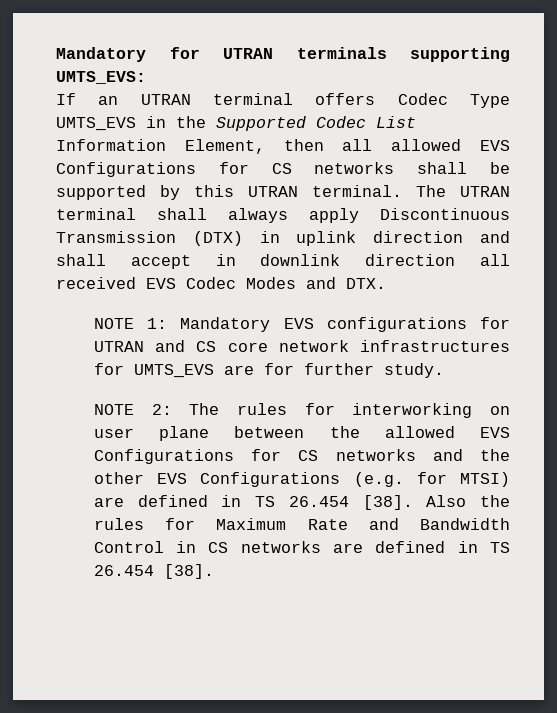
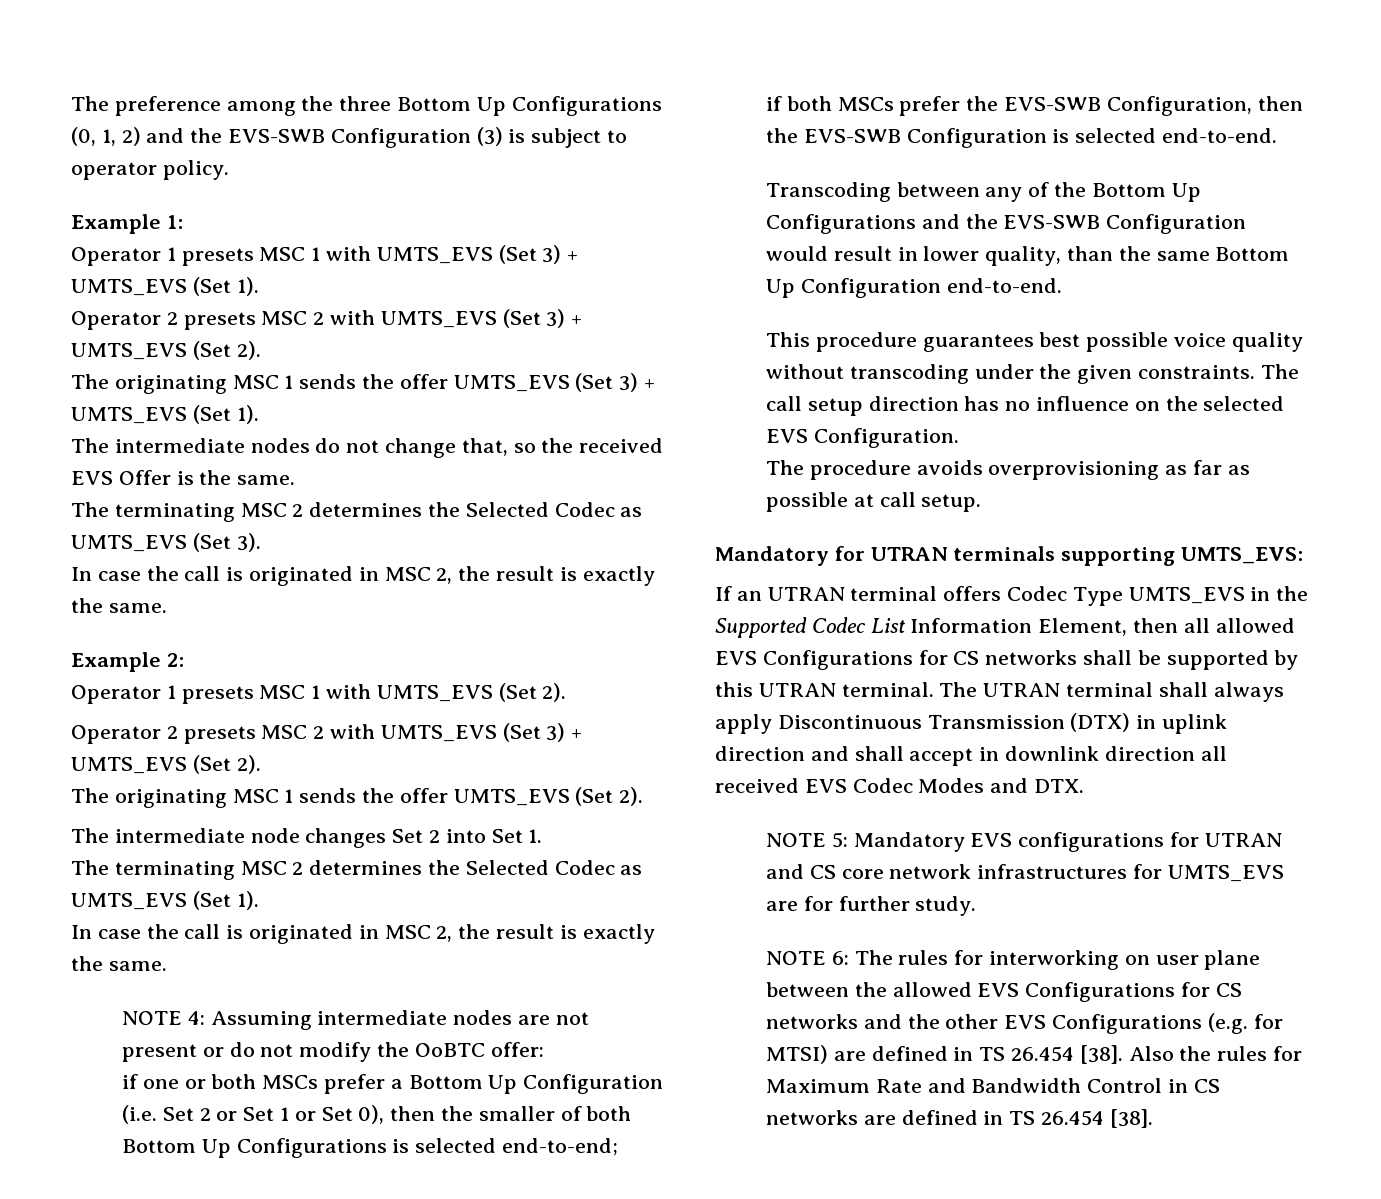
+ The preference among the three Bottom Up Configurations (0, 1, 2) and the EVS-SWB Configuration (3) is subject to operator policy.
+ Example 1:
+ Operator 1 presets MSC 1 with UMTS_EVS (Set 3) + UMTS_EVS (Set 1).
+ Operator 2 presets MSC 2 with UMTS_EVS (Set 3) + UMTS_EVS (Set 2).
+ The originating MSC 1 sends the offer UMTS_EVS (Set 3) + UMTS_EVS (Set 1).
+ The intermediate nodes do not change that, so the received EVS Offer is the same.
+ The terminating MSC 2 determines the Selected Codec as UMTS_EVS (Set 3).
+ In case the call is originated in MSC 2, the result is exactly the same.
+ Example 2:
+ Operator 1 presets MSC 1 with UMTS_EVS (Set 2).
+ Operator 2 presets MSC 2 with UMTS_EVS (Set 3) + UMTS_EVS (Set 2).
+ The originating MSC 1 sends the offer UMTS_EVS (Set 2).
+ The intermediate node changes Set 2 into Set 1.
+ The terminating MSC 2 determines the Selected Codec as UMTS_EVS (Set 1).
+ In case the call is originated in MSC 2, the result is exactly the same.
+ NOTE 4: Assuming intermediate nodes are not present or do not modify the OoBTC offer:
+ if one or both MSCs prefer a Bottom Up Configuration (i.e. Set 2 or Set 1 or Set 0), then the smaller of both Bottom Up Configurations is selected end-to-end;
+ if both MSCs prefer the EVS-SWB Configuration, then the EVS-SWB Configuration is selected end-to-end.
+ Transcoding between any of the Bottom Up Configurations and the EVS-SWB Configuration would result in lower quality, than the same Bottom Up Configuration end-to-end.
+ This procedure guarantees best possible voice quality without transcoding under the given constraints. The call setup direction has no influence on the selected EVS Configuration.
+ The procedure avoids overprovisioning as far as possible at call setup.
- NOTE 1: Mandatory EVS configurations for UTRAN and CS core network infrastructures for UMTS_EVS are for further study.
+ NOTE 5: Mandatory EVS configurations for UTRAN and CS core network infrastructures for UMTS_EVS are for further study.
- NOTE 2: The rules for interworking on user plane between the allowed EVS Configurations for CS networks and the other EVS Configurations (e.g. for MTSI) are defined in TS 26.454 [38].
+ NOTE 6: The rules for interworking on user plane between the allowed EVS Configurations for CS networks and the other EVS Configurations (e.g. for MTSI) are defined in TS 26.454 [38].

